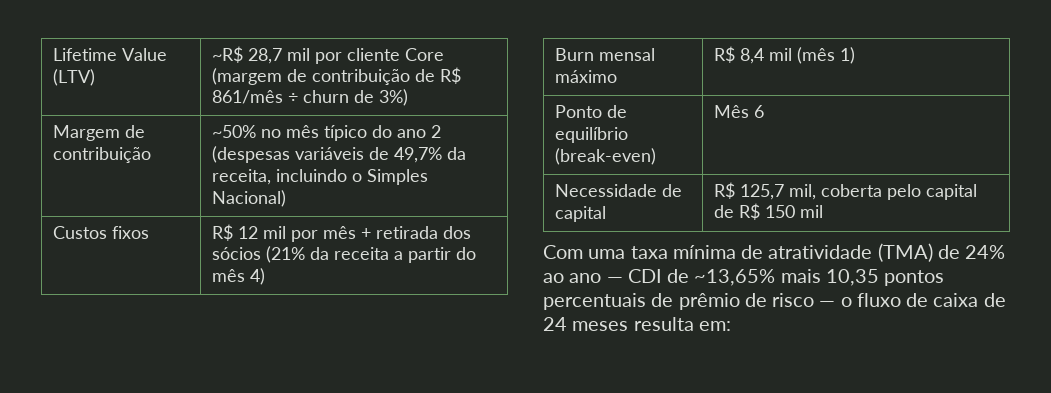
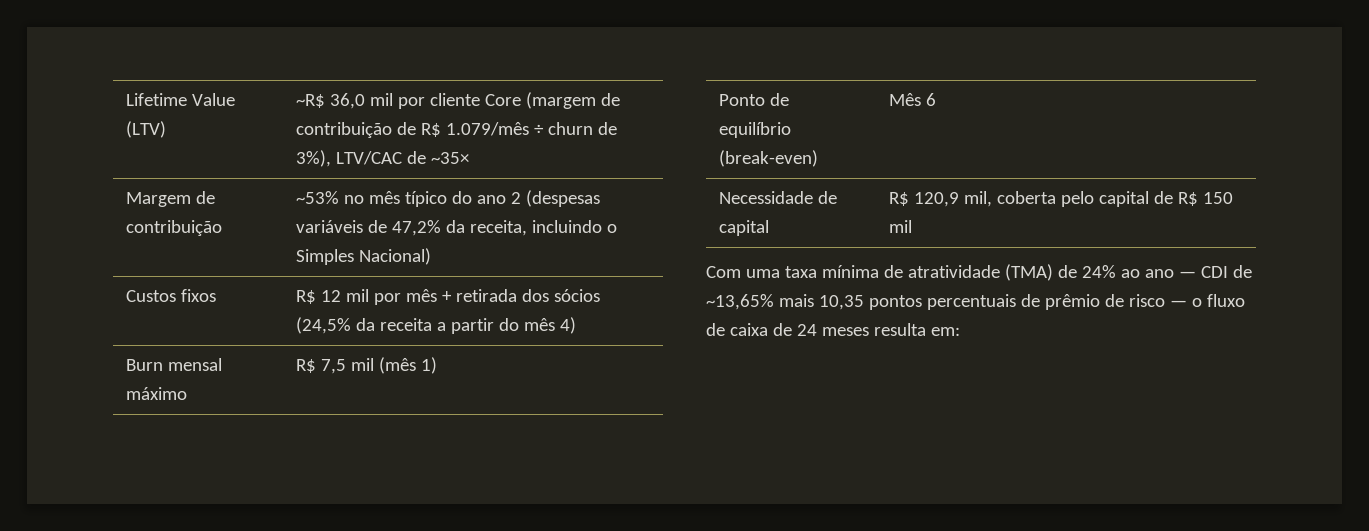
- Lifetime Value (LTV) | ~R$ 28,7 mil por cliente Core (margem de contribuição de R$ 861/mês ÷ churn de 3%)
+ Lifetime Value (LTV) | ~R$ 36,0 mil por cliente Core (margem de contribuição de R$ 1.079/mês ÷ churn de 3%), LTV/CAC de ~35×
- Margem de contribuição | ~50% no mês típico do ano 2 (despesas variáveis de 49,7% da receita, incluindo o Simples Nacional)
+ Margem de contribuição | ~53% no mês típico do ano 2 (despesas variáveis de 47,2% da receita, incluindo o Simples Nacional)
- Custos fixos | R$ 12 mil por mês + retirada dos sócios (21% da receita a partir do mês 4)
+ Custos fixos | R$ 12 mil por mês + retirada dos sócios (24,5% da receita a partir do mês 4)
- Burn mensal máximo | R$ 8,4 mil (mês 1)
+ Burn mensal máximo | R$ 7,5 mil (mês 1)
- Necessidade de capital | R$ 125,7 mil, coberta pelo capital de R$ 150 mil
+ Necessidade de capital | R$ 120,9 mil, coberta pelo capital de R$ 150 mil

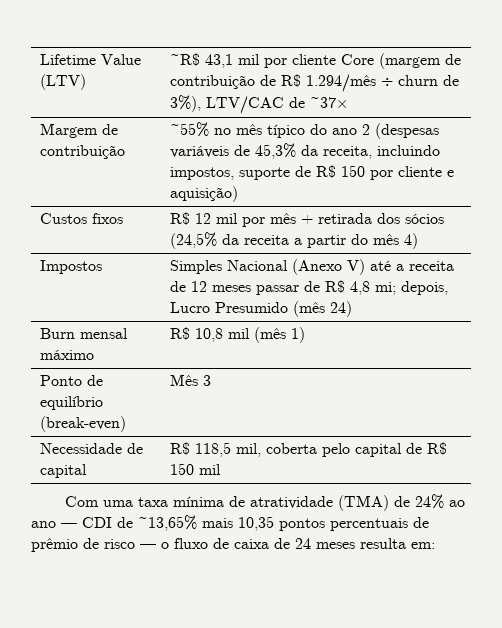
- Lifetime Value (LTV) | ~R$ 36,0 mil por cliente Core (margem de contribuição de R$ 1.079/mês ÷ churn de 3%), LTV/CAC de ~35×
+ Lifetime Value (LTV) | ~R$ 43,1 mil por cliente Core (margem de contribuição de R$ 1.294/mês ÷ churn de 3%), LTV/CAC de ~37×
- Margem de contribuição | ~53% no mês típico do ano 2 (despesas variáveis de 47,2% da receita, incluindo o Simples Nacional)
+ Margem de contribuição | ~55% no mês típico do ano 2 (despesas variáveis de 45,3% da receita, incluindo impostos, suporte de R$ 150 por cliente e aquisição)
+ Impostos | Simples Nacional (Anexo V) até a receita de 12 meses passar de R$ 4,8 mi; depois, Lucro Presumido (mês 24)
- Burn mensal máximo | R$ 7,5 mil (mês 1)
+ Burn mensal máximo | R$ 10,8 mil (mês 1)
- Ponto de equilíbrio (break-even) | Mês 6
+ Ponto de equilíbrio (break-even) | Mês 3
- Necessidade de capital | R$ 120,9 mil, coberta pelo capital de R$ 150 mil
+ Necessidade de capital | R$ 118,5 mil, coberta pelo capital de R$ 150 mil

